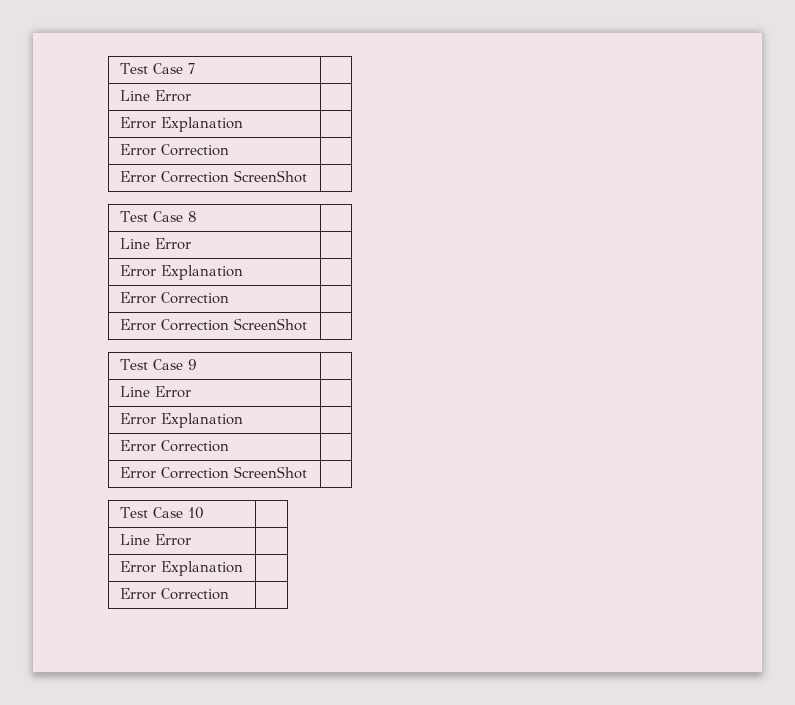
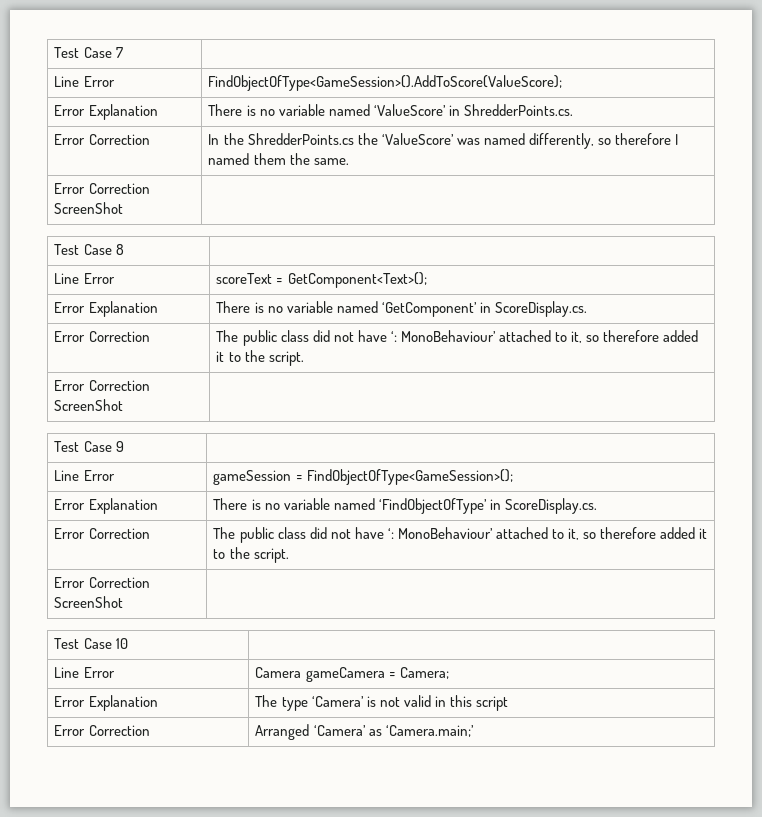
  Test Case 7 |
- Line Error |
- Error Explanation |
- Error Correction |
+ Line Error | FindObjectOfType<GameSession>().AddToScore(ValueScore);
+ Error Explanation | There is no variable named ‘ValueScore’ in ShredderPoints.cs.
+ Error Correction | In the ShredderPoints.cs the ‘ValueScore’ was named differently, so therefore I named them the same.
  Test Case 8 |
- Line Error |
- Error Explanation |
- Error Correction |
+ Line Error | scoreText = GetComponent<Text>();
+ Error Explanation | There is no variable named ‘GetComponent’ in ScoreDisplay.cs.
+ Error Correction | The public class did not have ‘: MonoBehaviour’ attached to it, so therefore added it to the script.
  Test Case 9 |
- Line Error |
- Error Explanation |
- Error Correction |
+ Line Error | gameSession = FindObjectOfType<GameSession>();
+ Error Explanation | There is no variable named ‘FindObjectOfType’ in ScoreDisplay.cs.
+ Error Correction | The public class did not have ‘: MonoBehaviour’ attached to it, so therefore added it to the script.
  Test Case 10 |
- Line Error |
- Error Explanation |
- Error Correction |
+ Line Error | Camera gameCamera = Camera;
+ Error Explanation | The type ‘Camera’ is not valid in this script
+ Error Correction | Arranged ‘Camera’ as ‘Camera.main;’

